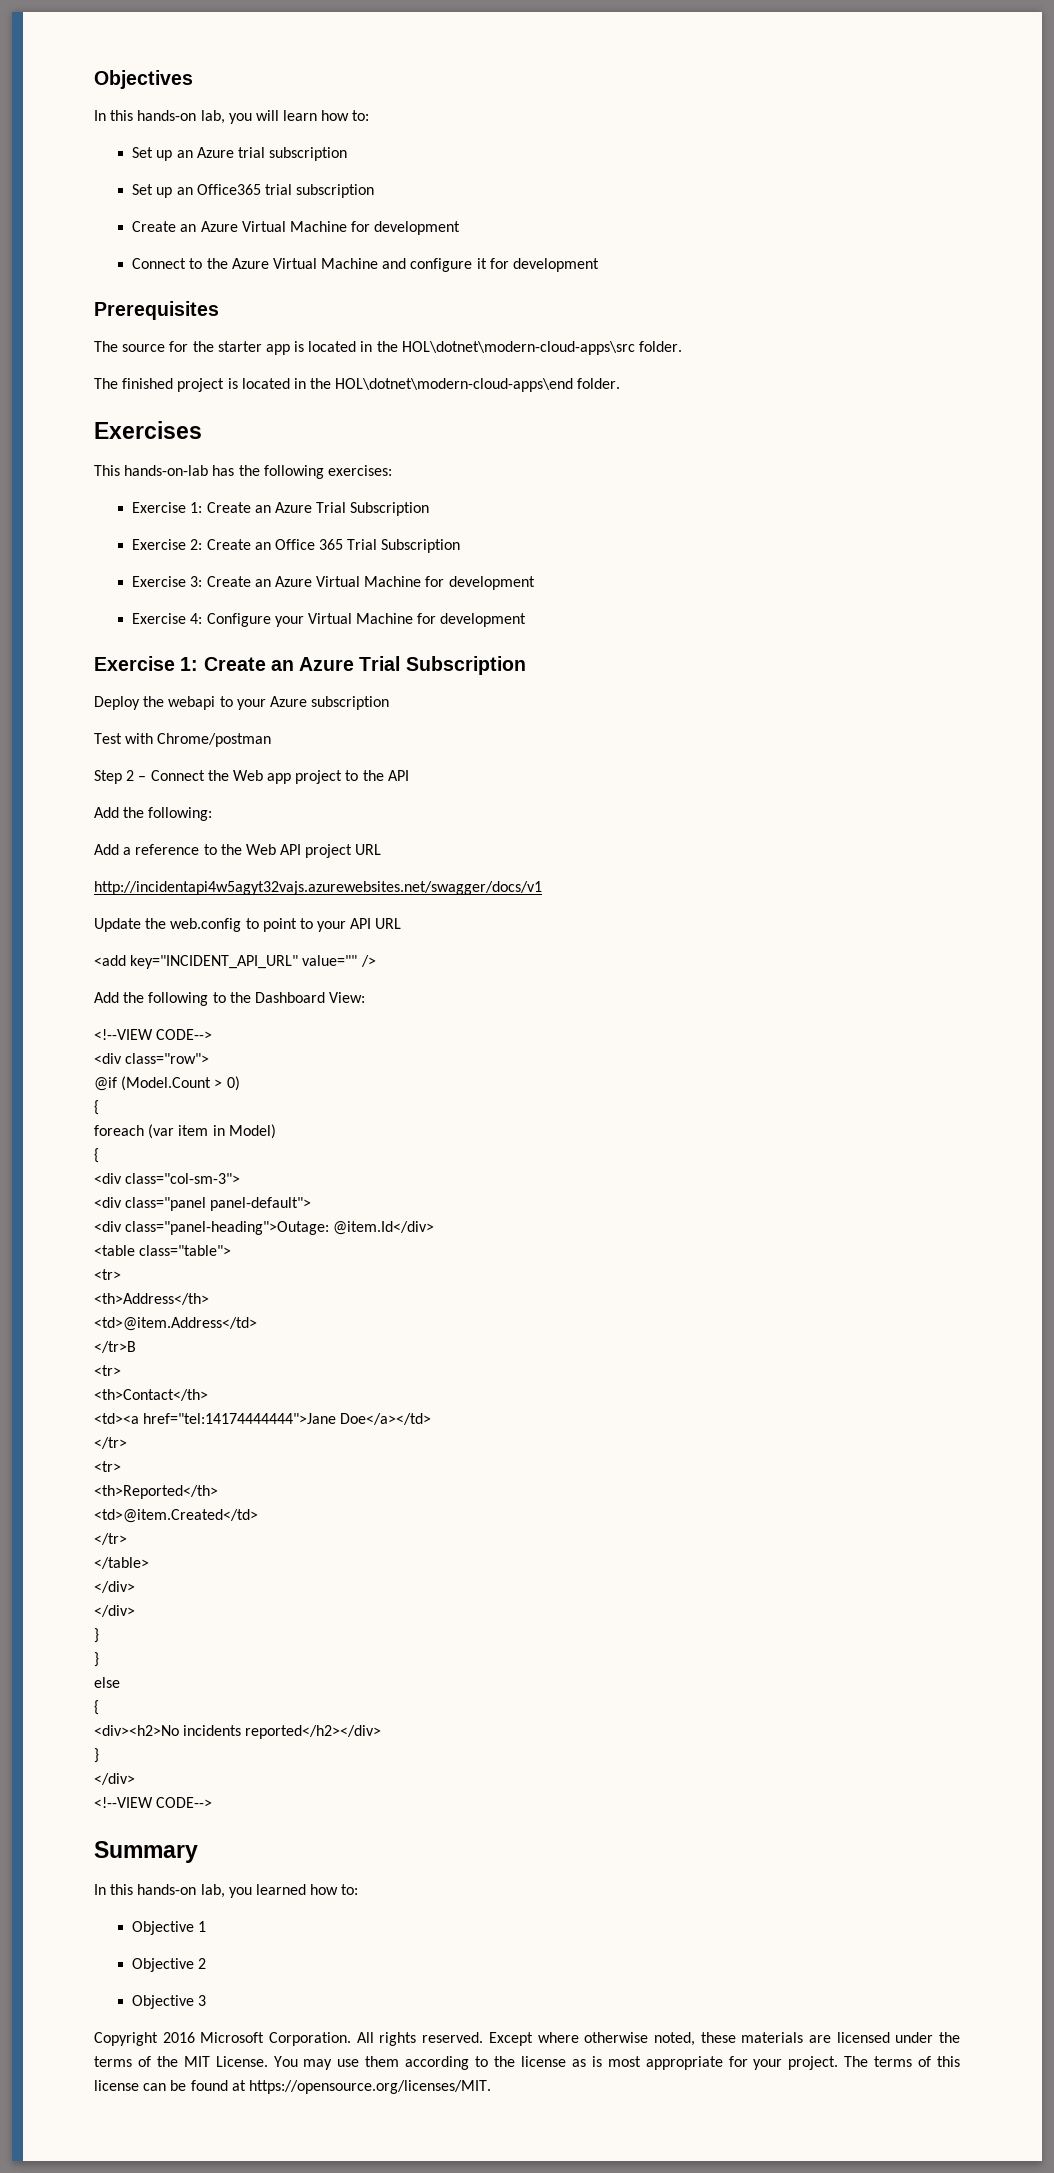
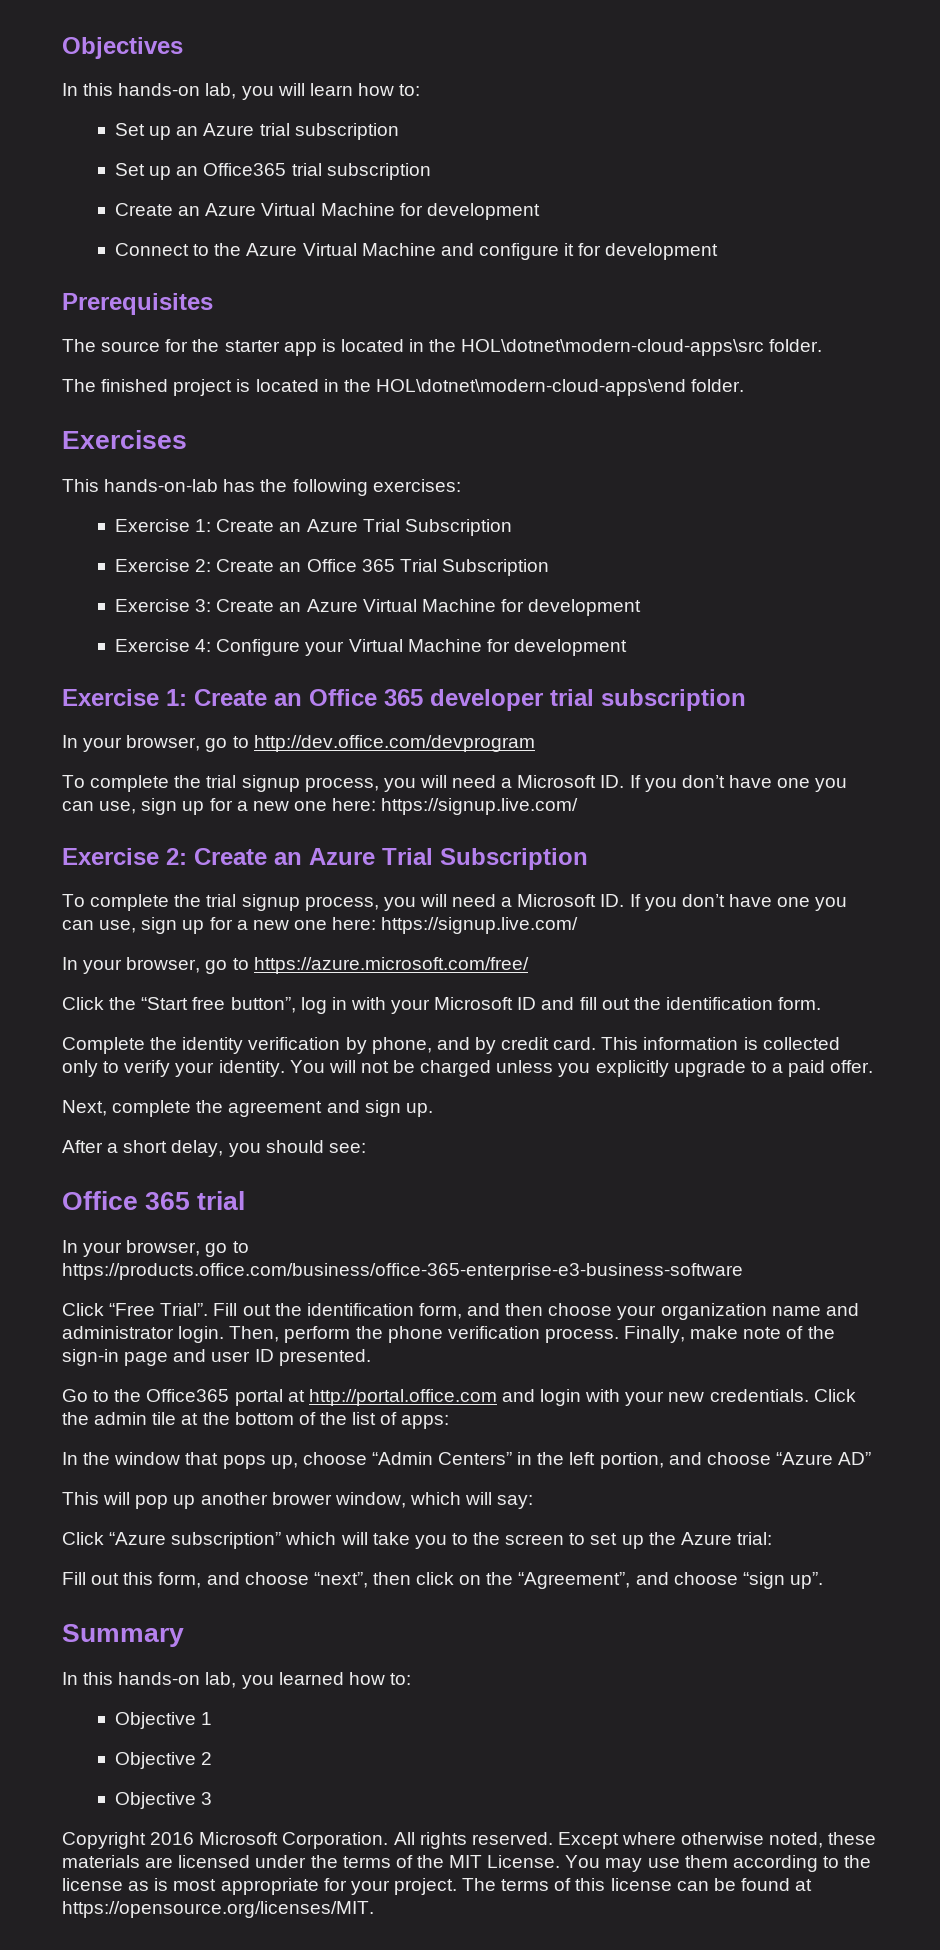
  Exercise 4: Configure your Virtual Machine for development
- Exercise 1: Create an Azure Trial Subscription
- Deploy the webapi to your Azure subscription
- Test with Chrome/postman
- Step 2 – Connect the Web app project to the API
- Add the following:
- Add a reference to the Web API project URL
- http://incidentapi4w5agyt32vajs.azurewebsites.net/swagger/docs/v1
- Update the web.config to point to your API URL
- <add key="INCIDENT_API_URL" value="" />
- Add the following to the Dashboard View:
- <!--VIEW CODE-->
- <div class="row">
- @if (Model.Count > 0)
- {
- foreach (var item in Model)
- {
- <div class="col-sm-3">
- <div class="panel panel-default">
- <div class="panel-heading">Outage: @item.Id</div>
- <table class="table">
- <tr>
- <th>Address</th>
- <td>@item.Address</td>
- </tr>B
- <tr>
- <th>Contact</th>
- <td><a href="tel:14174444444">Jane Doe</a></td>
- </tr>
- <tr>
- <th>Reported</th>
- <td>@item.Created</td>
- </tr>
- </table>
- </div>
- </div>
- }
- }
- else
- {
- <div><h2>No incidents reported</h2></div>
- }
- </div>
- <!--VIEW CODE-->
+ Exercise 1: Create an Office 365 developer trial subscription
+ In your browser, go to http://dev.office.com/devprogram
+ To complete the trial signup process, you will need a Microsoft ID. If you don’t have one you can use, sign up for a new one here: https://signup.live.com/
+ Exercise 2: Create an Azure Trial Subscription
+ To complete the trial signup process, you will need a Microsoft ID. If you don’t have one you can use, sign up for a new one here: https://signup.live.com/
+ In your browser, go to https://azure.microsoft.com/free/
+ Click the “Start free button”, log in with your Microsoft ID and fill out the identification form.
+ Complete the identity verification by phone, and by credit card. This information is collected only to verify your identity. You will not be charged unless you explicitly upgrade to a paid offer.
+ Next, complete the agreement and sign up.
+ After a short delay, you should see:
+ Office 365 trial
+ In your browser, go to https://products.office.com/business/office-365-enterprise-e3-business-software
+ Click “Free Trial”. Fill out the identification form, and then choose your organization name and administrator login. Then, perform the phone verification process. Finally, make note of the sign-in page and user ID presented.
+ Go to the Office365 portal at http://portal.office.com and login with your new credentials. Click the admin tile at the bottom of the list of apps:
+ In the window that pops up, choose “Admin Centers” in the left portion, and choose “Azure AD”
+ This will pop up another brower window, which will say:
+ Click “Azure subscription” which will take you to the screen to set up the Azure trial:
+ Fill out this form, and choose “next”, then click on the “Agreement”, and choose “sign up”.

